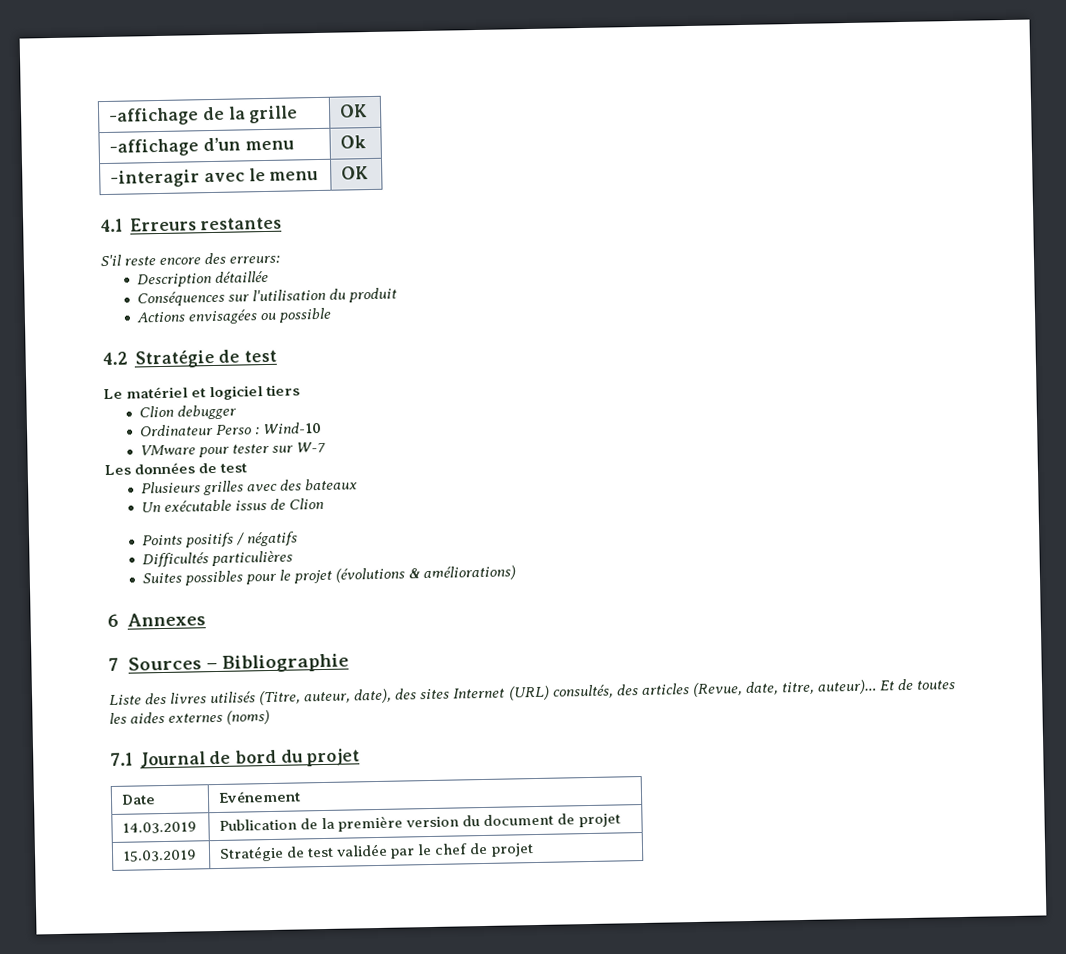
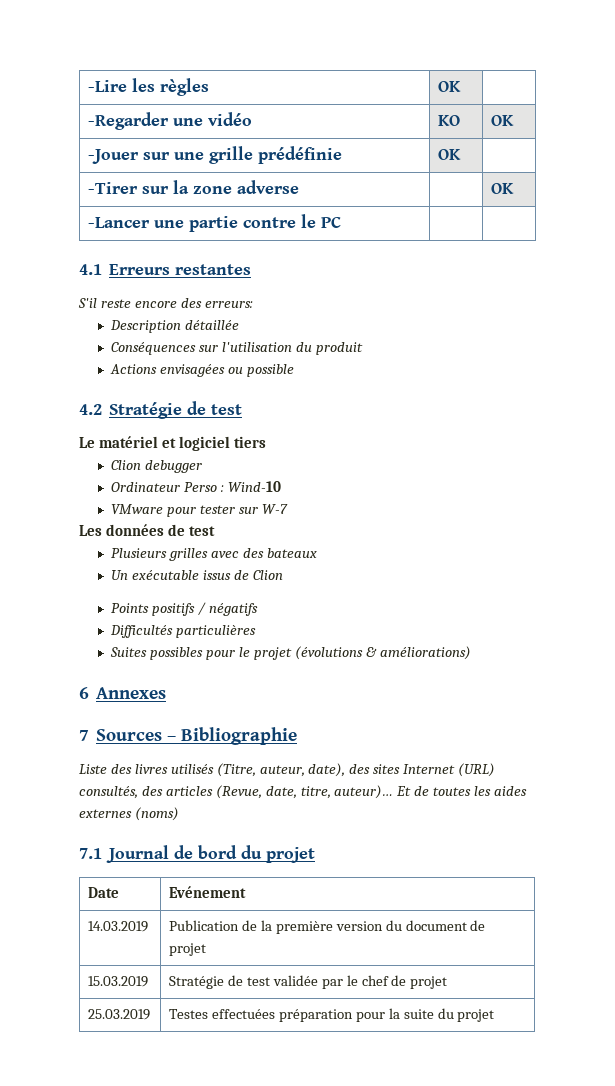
- -affichage de la grille | OK
- -affichage d’un menu | Ok
- -interagir avec le menu | OK
+ -Lire les règles | OK |
+ -Regarder une vidéo | KO | OK
+ -Jouer sur une grille prédéfinie | OK |
+ -Tirer sur la zone adverse | | OK
+ -Lancer une partie contre le PC | |
+ 25.03.2019 | Testes effectuées préparation pour la suite du projet

